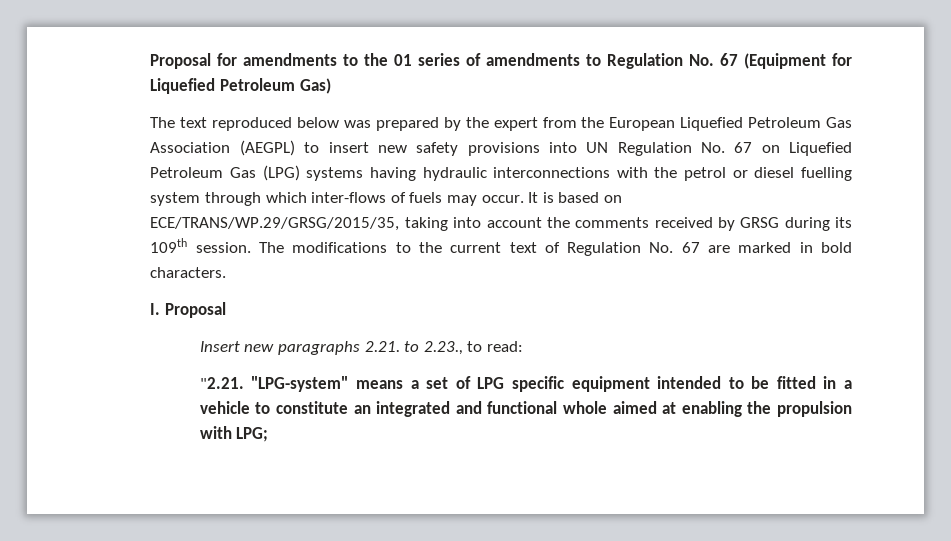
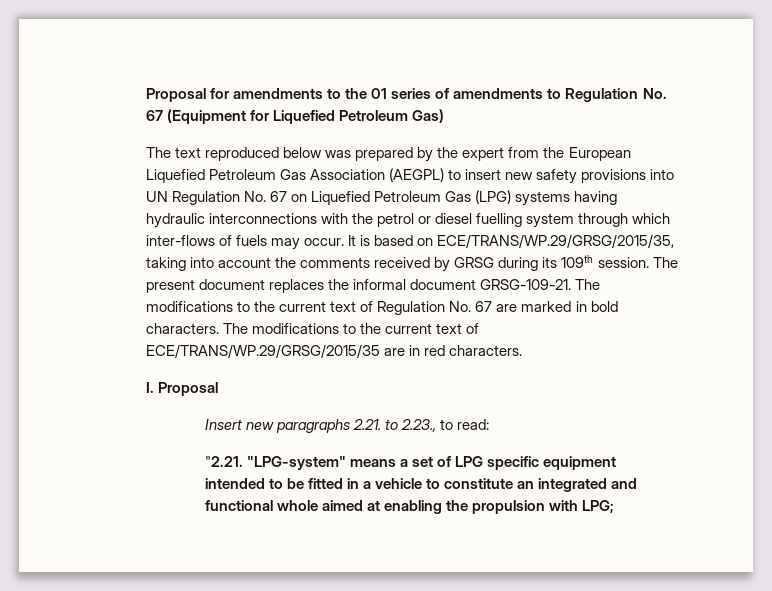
- The modifications to the current text of Regulation No. 67 are marked in bold characters.
+ The present document replaces the informal document GRSG-109-21. The modifications to the current text of Regulation No. 67 are marked in bold characters. The modifications to the current text of ECE/TRANS/WP.29/GRSG/2015/35 are in red characters.

